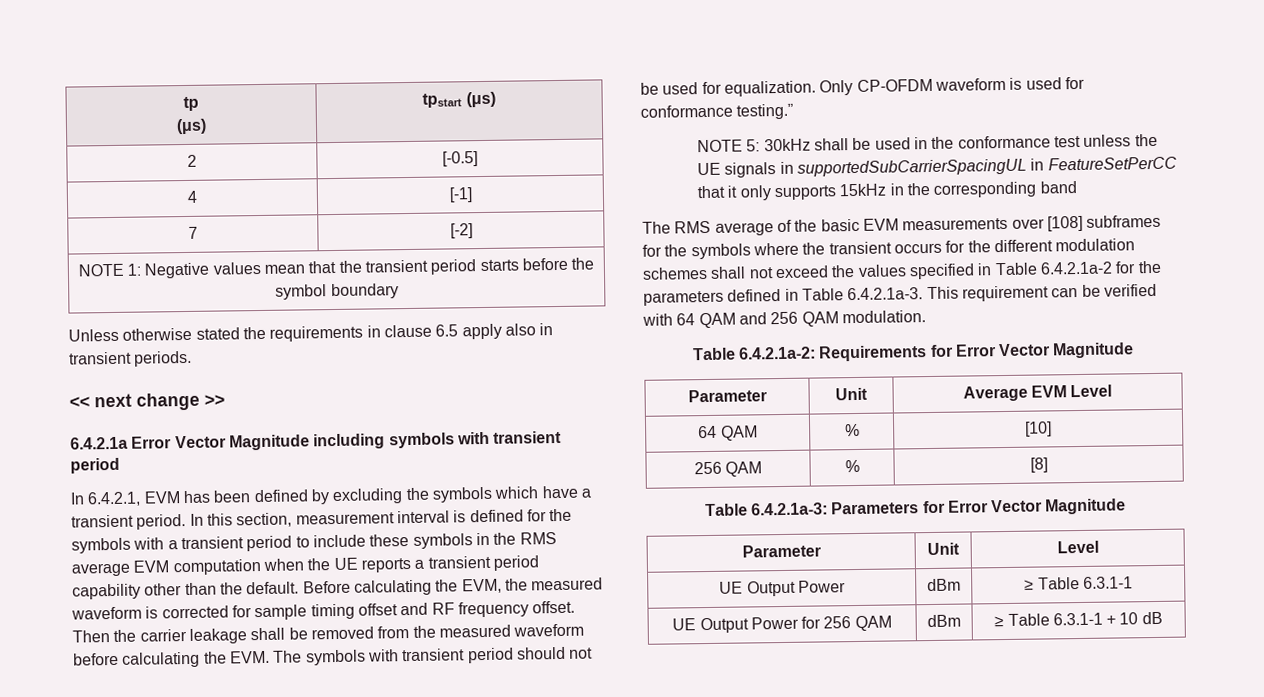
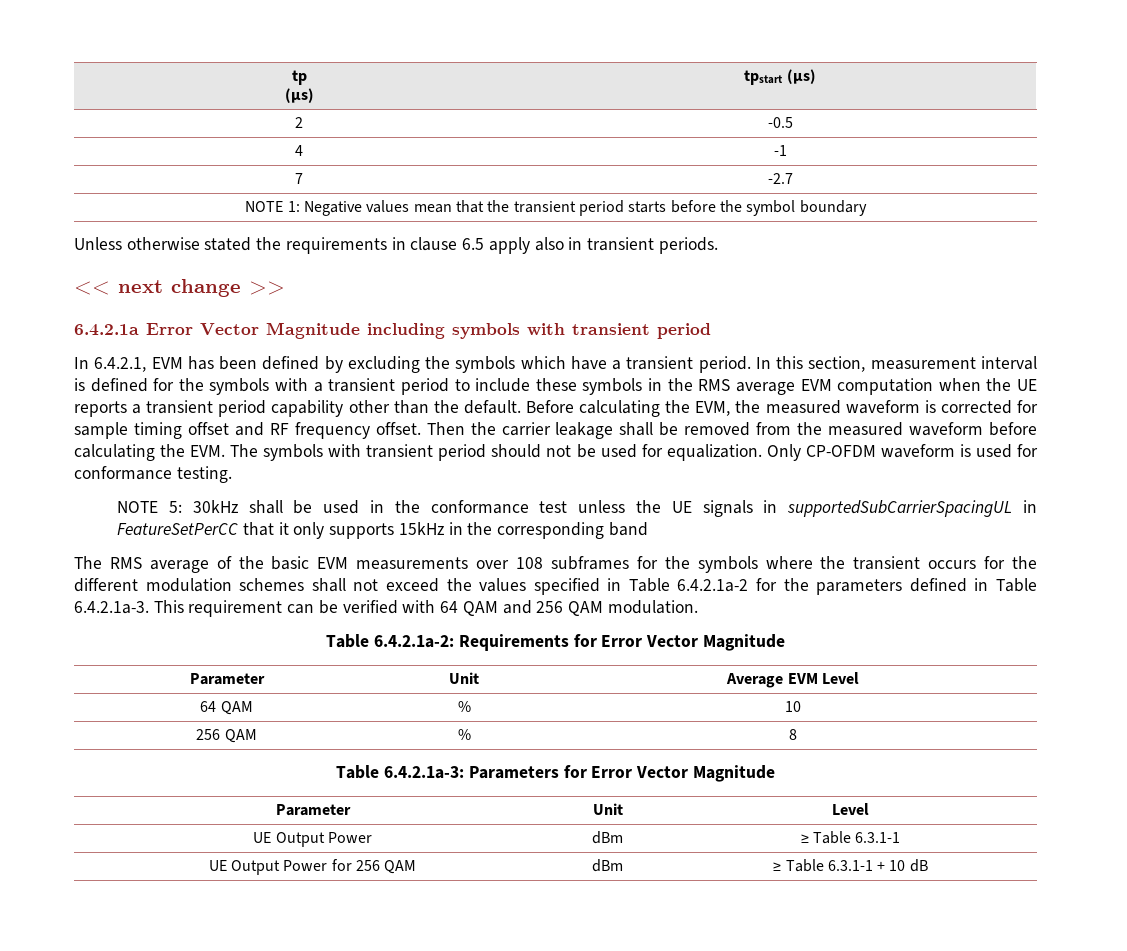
- 2 | [-0.5]
+ 2 | -0.5
- 4 | [-1]
+ 4 | -1
- 7 | [-2]
+ 7 | -2.7
- Only CP-OFDM waveform is used for conformance testing.”
+ Only CP-OFDM waveform is used for conformance testing.
- The RMS average of the basic EVM measurements over [108] subframes for the symbols where the transient occurs for the different modulation schemes shall not exceed the values specified in Table 6.4.2.1a-2 for the parameters defined in Table 6.4.2.1a-3. This requirement can be verified with 64 QAM and 256 QAM modulation.
+ The RMS average of the basic EVM measurements over 108 subframes for the symbols where the transient occurs for the different modulation schemes shall not exceed the values specified in Table 6.4.2.1a-2 for the parameters defined in Table 6.4.2.1a-3. This requirement can be verified with 64 QAM and 256 QAM modulation.
- 64 QAM | % | [10]
+ 64 QAM | % | 10
- 256 QAM | % | [8]
+ 256 QAM | % | 8

